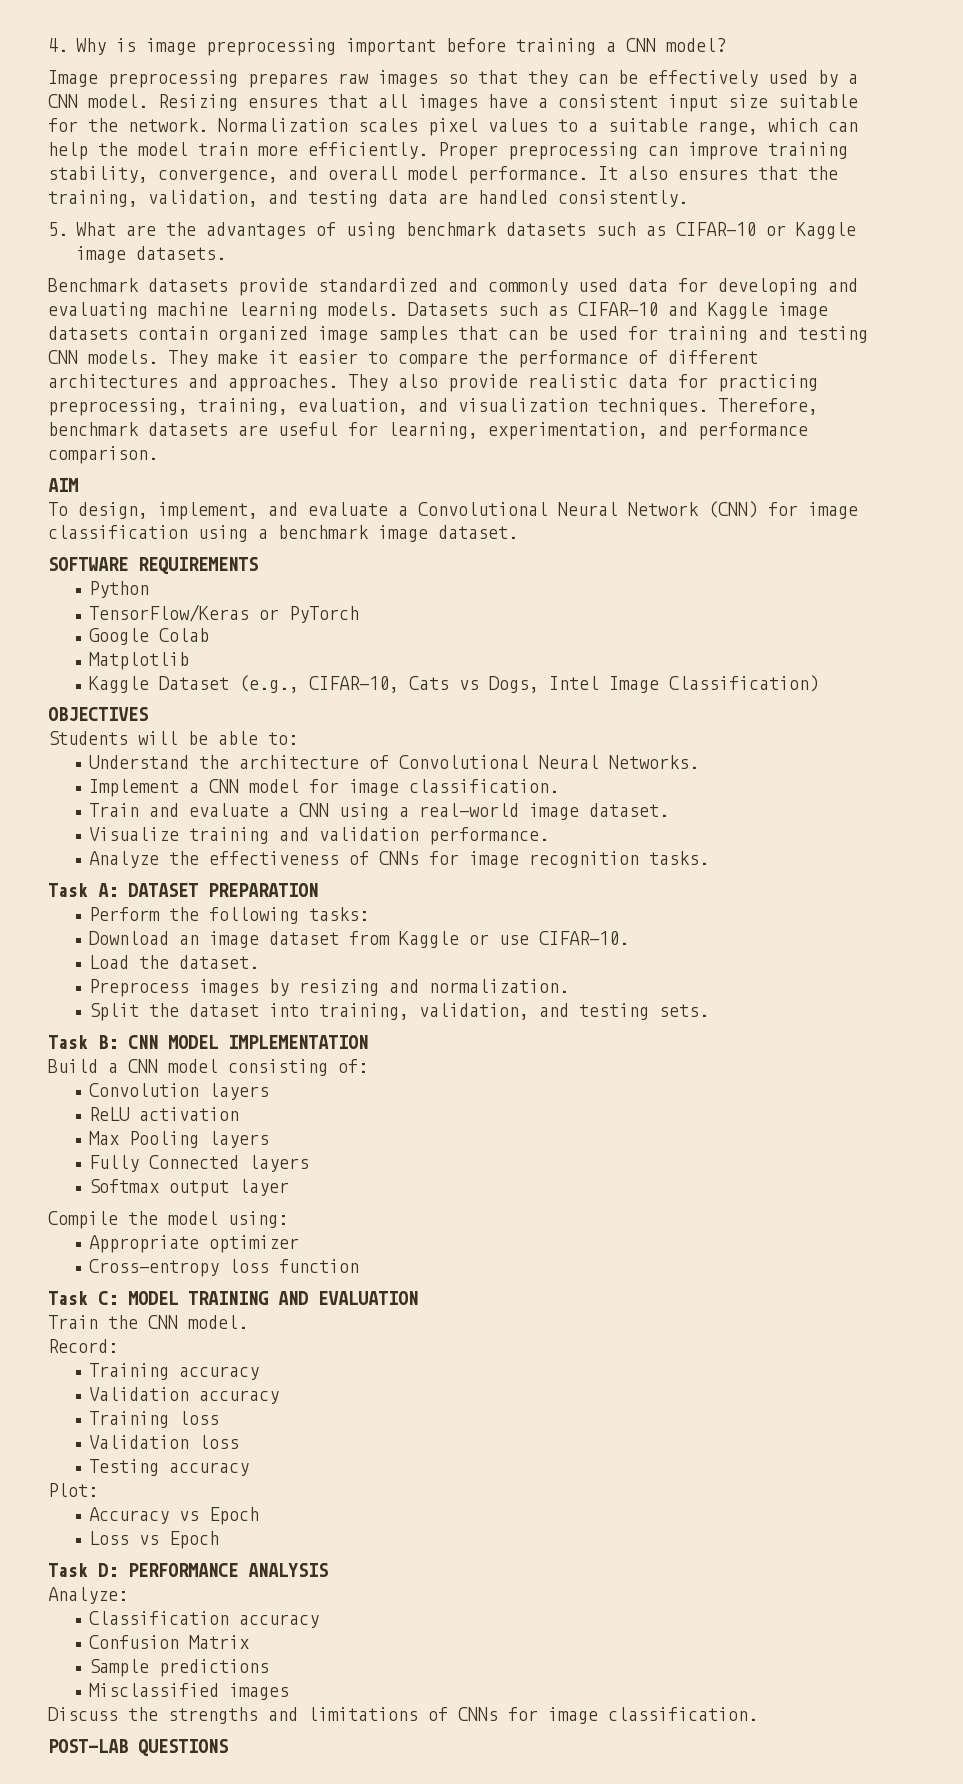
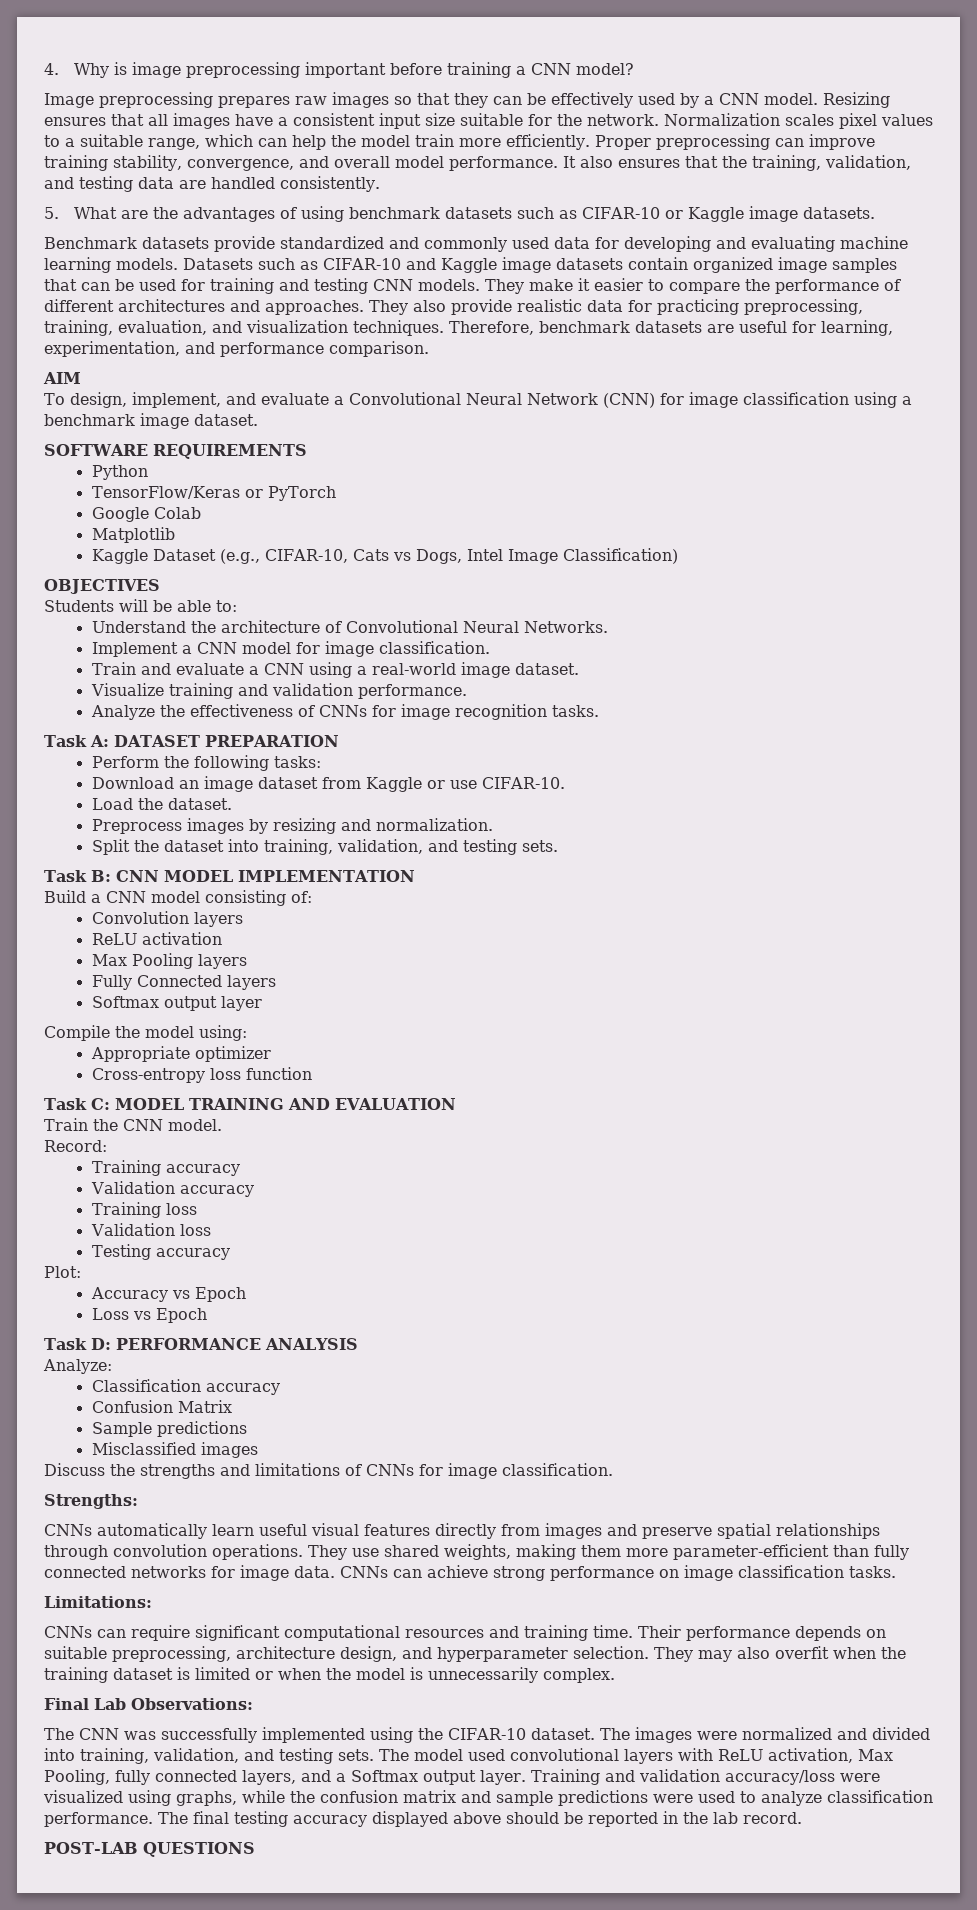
+ Strengths:
+ CNNs automatically learn useful visual features directly from images and preserve spatial relationships through convolution operations. They use shared weights, making them more parameter-efficient than fully connected networks for image data. CNNs can achieve strong performance on image classification tasks.
+ Limitations:
+ CNNs can require significant computational resources and training time. Their performance depends on suitable preprocessing, architecture design, and hyperparameter selection. They may also overfit when the training dataset is limited or when the model is unnecessarily complex.
+ Final Lab Observations:
+ The CNN was successfully implemented using the CIFAR-10 dataset. The images were normalized and divided into training, validation, and testing sets. The model used convolutional layers with ReLU activation, Max Pooling, fully connected layers, and a Softmax output layer. Training and validation accuracy/loss were visualized using graphs, while the confusion matrix and sample predictions were used to analyze classification performance. The final testing accuracy displayed above should be reported in the lab record.

